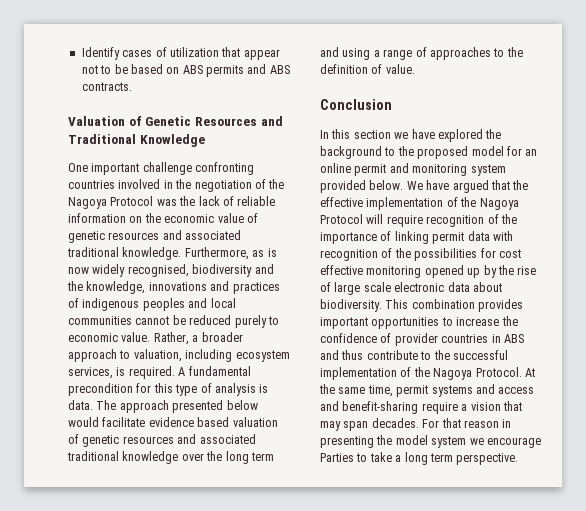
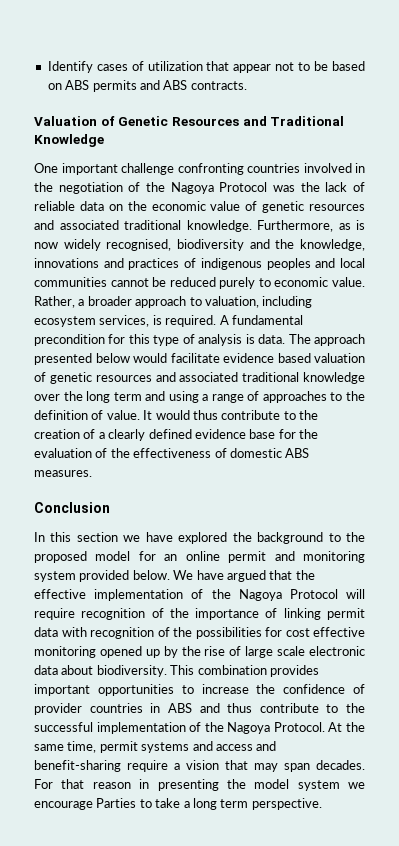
- One important challenge confronting countries involved in the negotiation of the Nagoya Protocol was the lack of reliable information on the economic value of genetic resources and associated traditional knowledge.
+ One important challenge confronting countries involved in the negotiation of the Nagoya Protocol was the lack of reliable data on the economic value of genetic resources and associated traditional knowledge.
+ It would thus contribute to the creation of a clearly defined evidence base for the evaluation of the effectiveness of domestic ABS measures.

